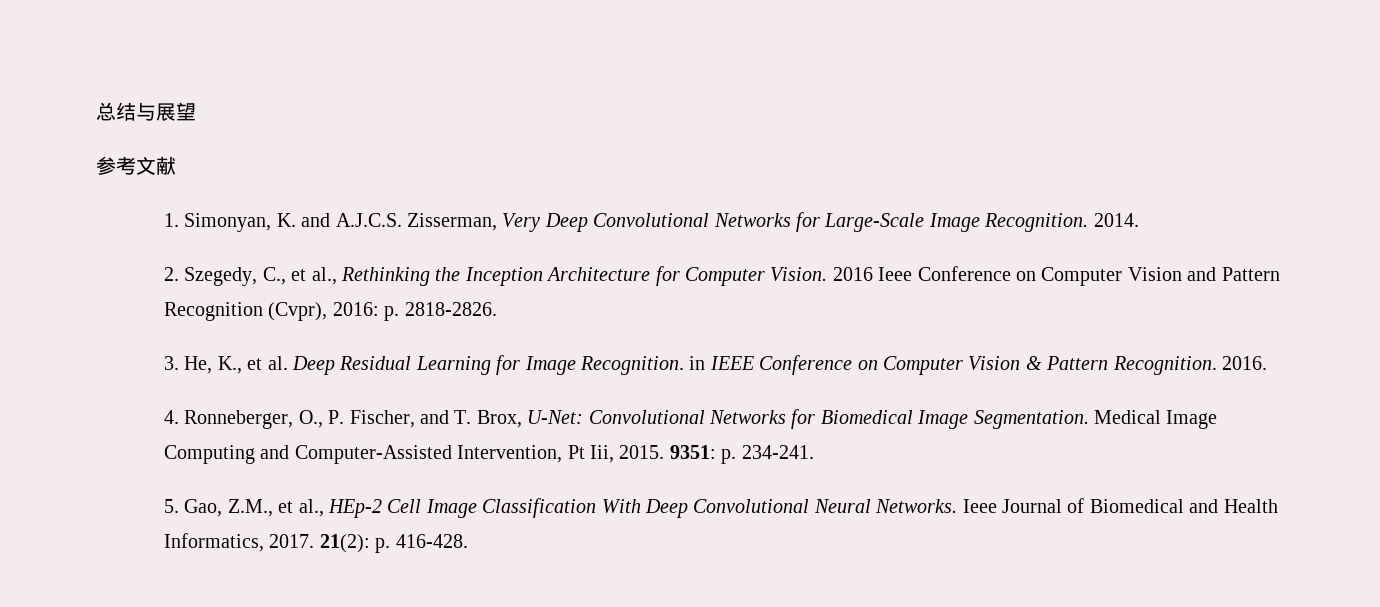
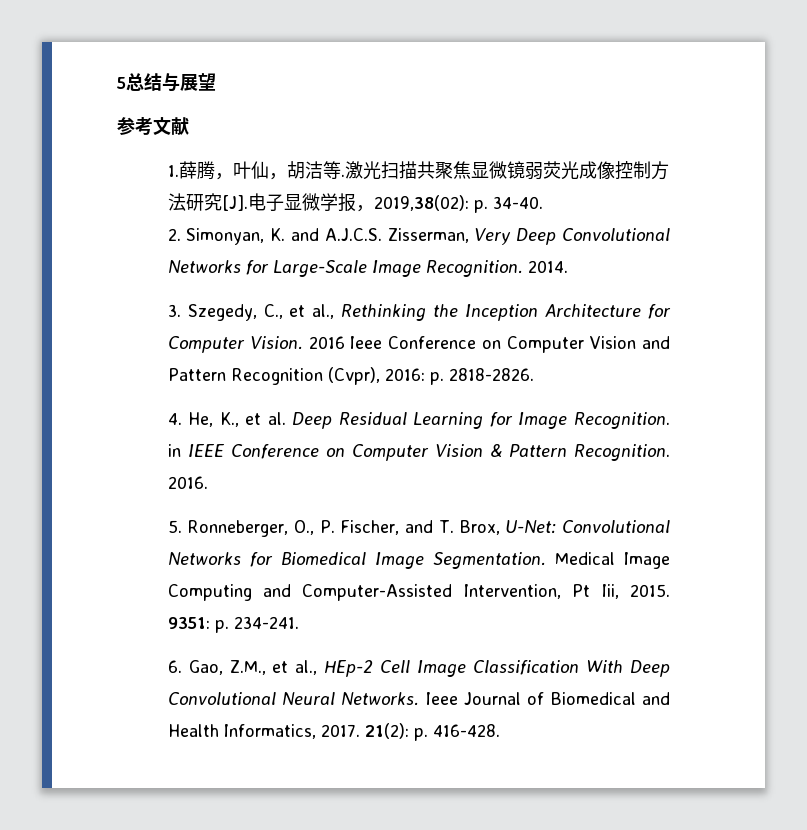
- 总结与展望
+ 5总结与展望
- 1. Simonyan, K. and A.J.C.S. Zisserman, Very Deep Convolutional Networks for Large-Scale Image Recognition.
+ 1.薛腾，叶仙，胡洁等.激光扫描共聚焦显微镜弱荧光成像控制方法研究[J].电子显微学报，2019,38(02): p. 34-40.
+ 2. Simonyan, K. and A.J.C.S. Zisserman, Very Deep Convolutional Networks for Large-Scale Image Recognition.
- 2. Szegedy, C., et al., Rethinking the Inception Architecture for Computer Vision.
+ 3. Szegedy, C., et al., Rethinking the Inception Architecture for Computer Vision.
- 3. He, K., et al. Deep Residual Learning for Image Recognition. in IEEE Conference on Computer Vision & Pattern Recognition.
+ 4. He, K., et al. Deep Residual Learning for Image Recognition. in IEEE Conference on Computer Vision & Pattern Recognition.
- 4. Ronneberger, O., P. Fischer, and T. Brox, U-Net: Convolutional Networks for Biomedical Image Segmentation.
+ 5. Ronneberger, O., P. Fischer, and T. Brox, U-Net: Convolutional Networks for Biomedical Image Segmentation.
- 5. Gao, Z.M., et al., HEp-2 Cell Image Classification With Deep Convolutional Neural Networks.
+ 6. Gao, Z.M., et al., HEp-2 Cell Image Classification With Deep Convolutional Neural Networks.

